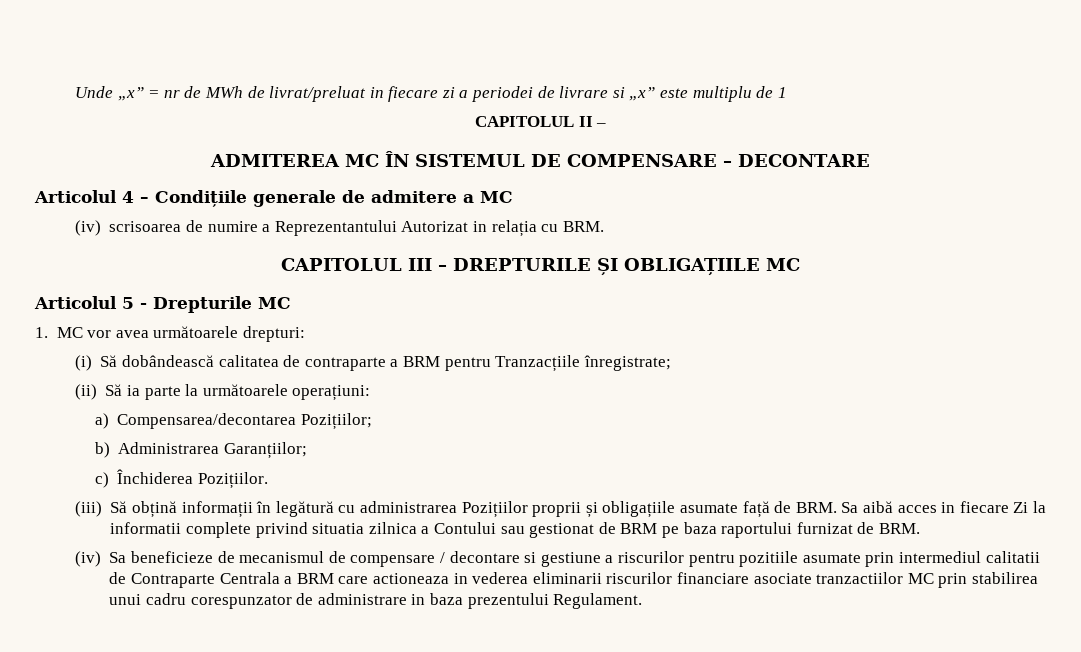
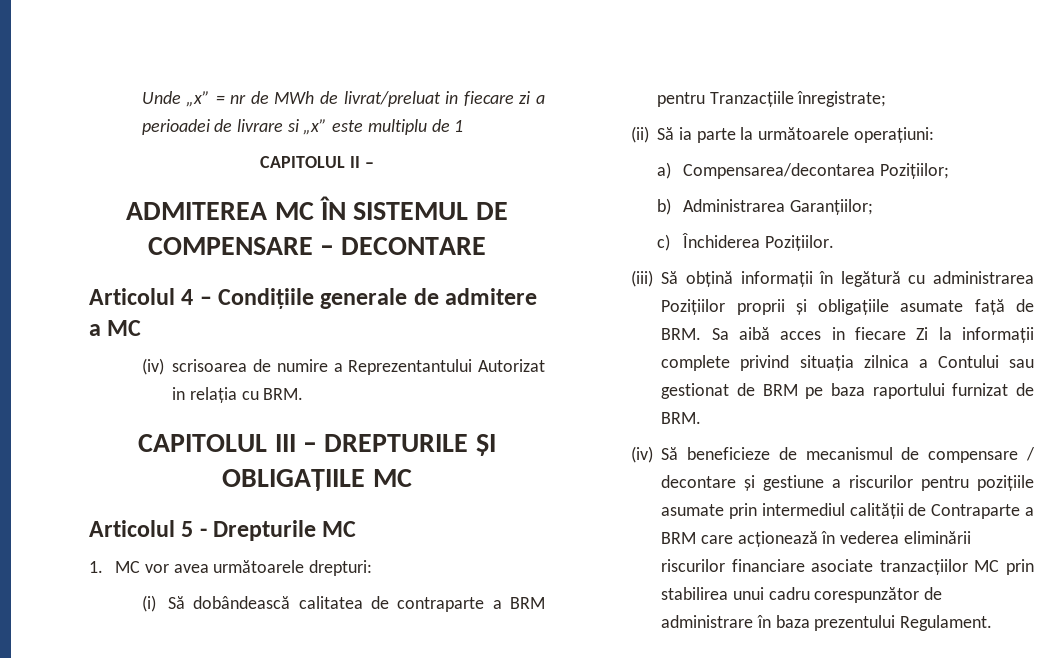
- Unde „x” = nr de MWh de livrat/preluat in fiecare zi a periodei de livrare si „x” este multiplu de 1
+ Unde „x” = nr de MWh de livrat/preluat in fiecare zi a perioadei de livrare si „x” este multiplu de 1
- (iii) Să obțină informații în legătură cu administrarea Pozițiilor proprii și obligațiile asumate față de BRM. Sa aibă acces in fiecare Zi la informatii complete privind situatia zilnica a Contului sau gestionat de BRM pe baza raportului furnizat de BRM.
+ (iii) Să obțină informații în legătură cu administrarea Pozițiilor proprii și obligațiile asumate față de BRM. Sa aibă acces in fiecare Zi la informații complete privind situația zilnica a Contului sau gestionat de BRM pe baza raportului furnizat de BRM.
- (iv) Sa beneficieze de mecanismul de compensare / decontare si gestiune a riscurilor pentru pozitiile asumate prin intermediul calitatii de Contraparte Centrala a BRM care actioneaza in vederea eliminarii riscurilor financiare asociate tranzactiilor MC prin stabilirea unui cadru corespunzator de administrare in baza prezentului Regulament.
+ (iv) Să beneficieze de mecanismul de compensare / decontare și gestiune a riscurilor pentru pozițiile asumate prin intermediul calității de Contraparte a BRM care acționează în vederea eliminării riscurilor financiare asociate tranzacțiilor MC prin stabilirea unui cadru corespunzător de administrare în baza prezentului Regulament.

